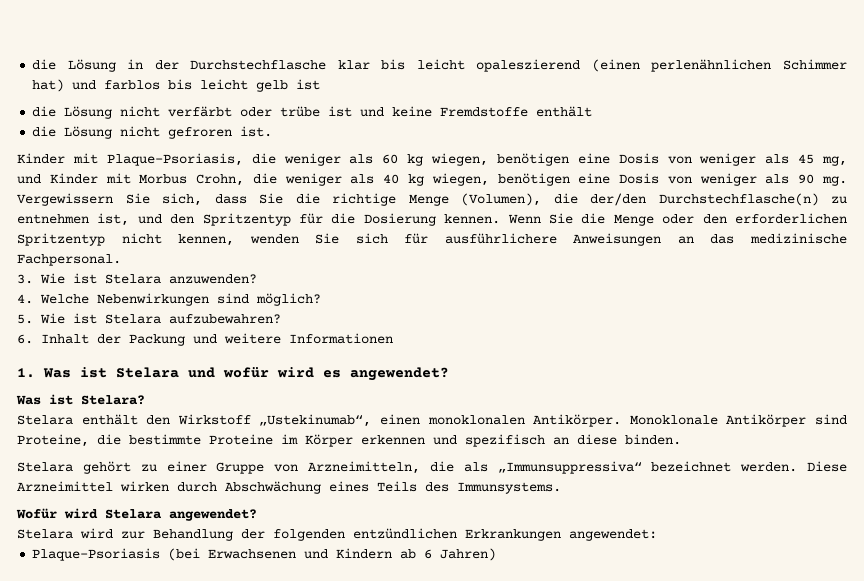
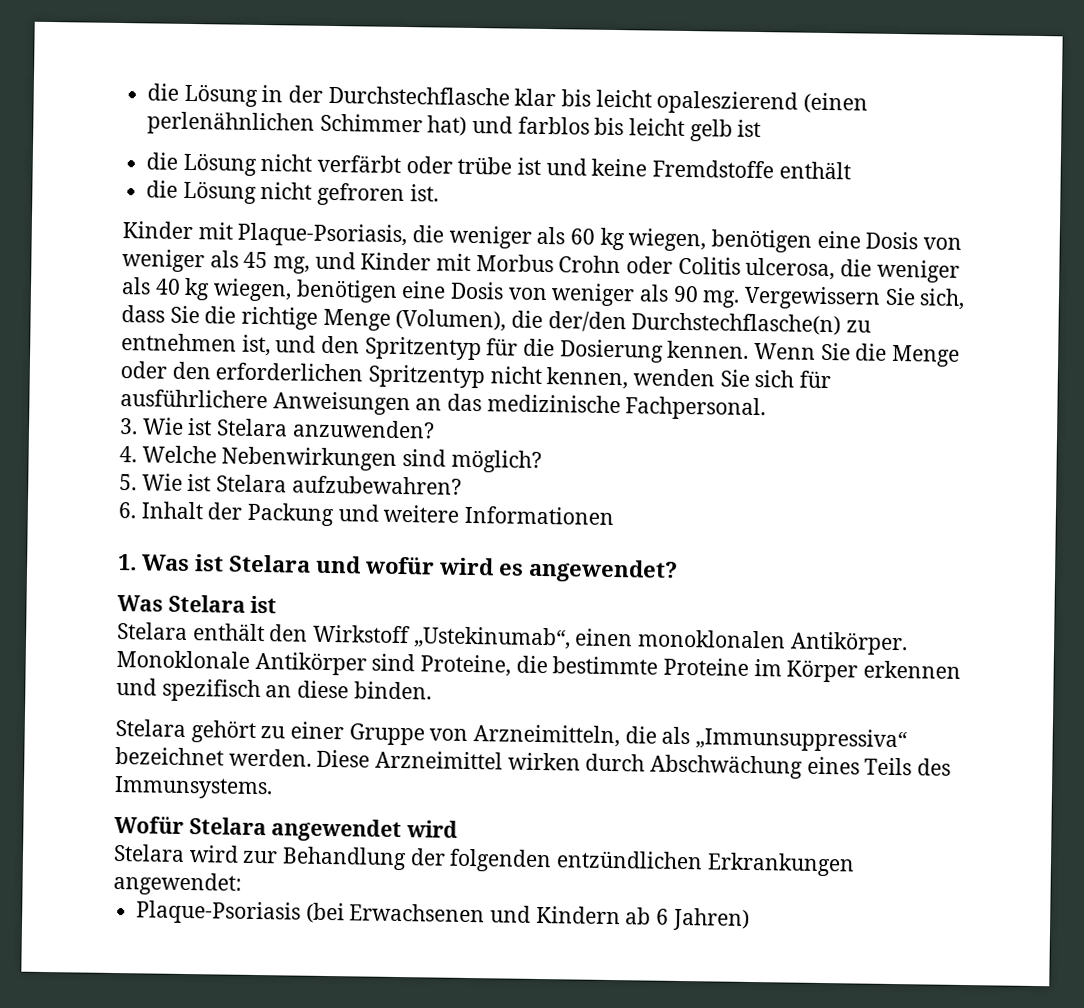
- Kinder mit Plaque-Psoriasis, die weniger als 60 kg wiegen, benötigen eine Dosis von weniger als 45 mg, und Kinder mit Morbus Crohn, die weniger als 40 kg wiegen, benötigen eine Dosis von weniger als 90 mg.
+ Kinder mit Plaque-Psoriasis, die weniger als 60 kg wiegen, benötigen eine Dosis von weniger als 45 mg, und Kinder mit Morbus Crohn oder Colitis ulcerosa, die weniger als 40 kg wiegen, benötigen eine Dosis von weniger als 90 mg.
- Was ist Stelara?
+ Was Stelara ist
- Wofür wird Stelara angewendet?
+ Wofür Stelara angewendet wird

